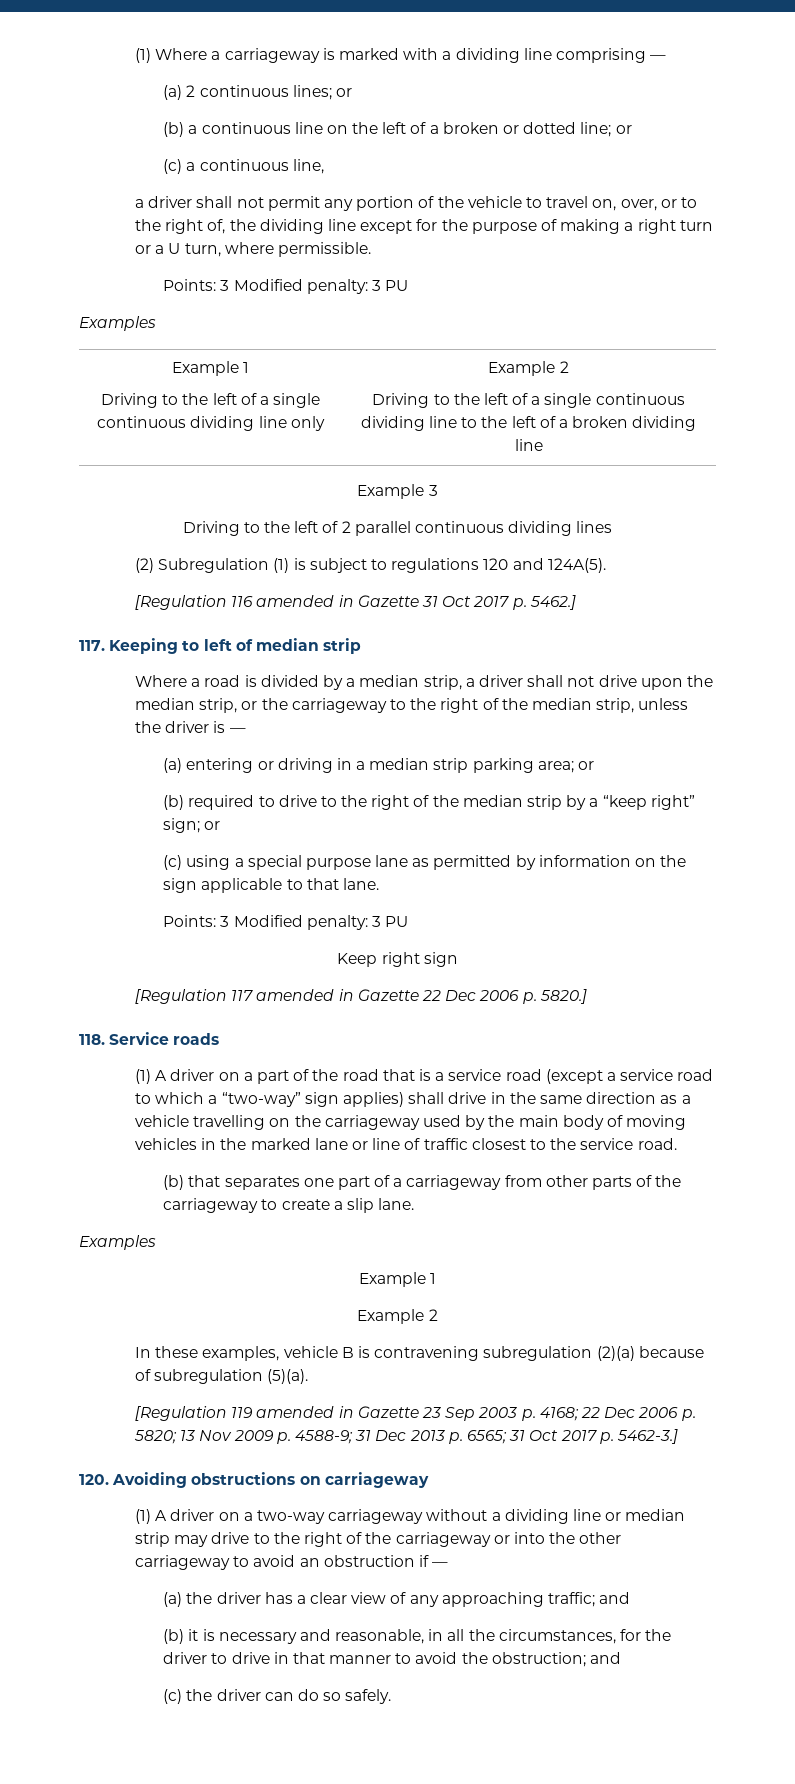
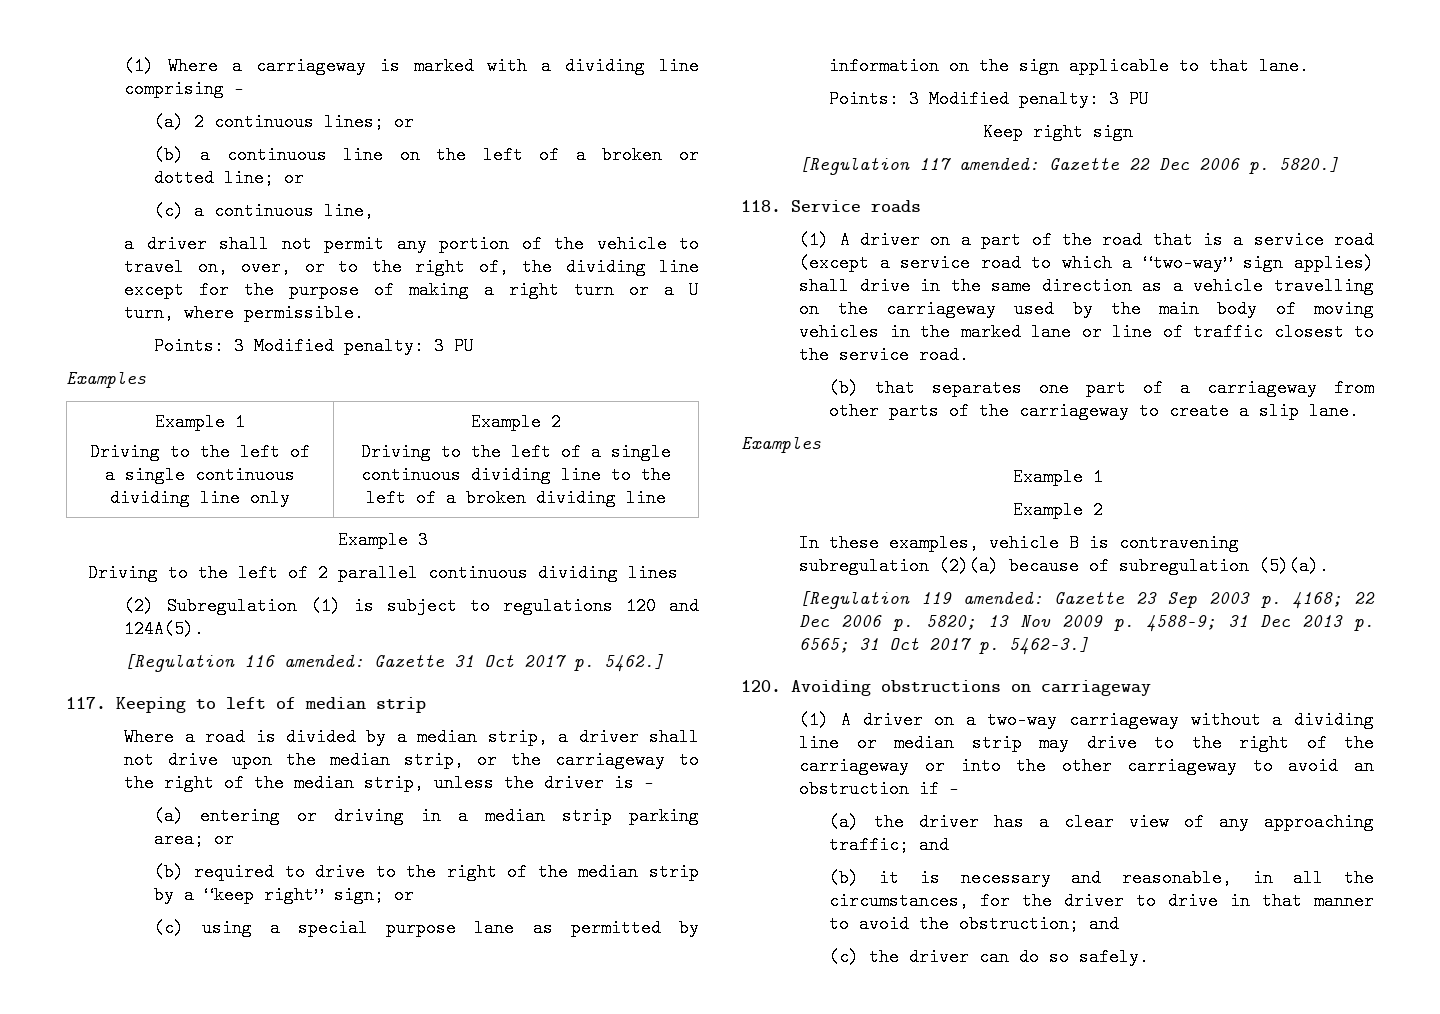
- [Regulation 116 amended in Gazette 31 Oct 2017 p. 5462.]
+ [Regulation 116 amended: Gazette 31 Oct 2017 p. 5462.]
- [Regulation 117 amended in Gazette 22 Dec 2006 p. 5820.]
+ [Regulation 117 amended: Gazette 22 Dec 2006 p. 5820.]
- [Regulation 119 amended in Gazette 23 Sep 2003 p. 4168; 22 Dec 2006 p. 5820; 13 Nov 2009 p. 4588-9; 31 Dec 2013 p. 6565; 31 Oct 2017 p. 5462-3.]
+ [Regulation 119 amended: Gazette 23 Sep 2003 p. 4168; 22 Dec 2006 p. 5820; 13 Nov 2009 p. 4588-9; 31 Dec 2013 p. 6565; 31 Oct 2017 p. 5462-3.]

